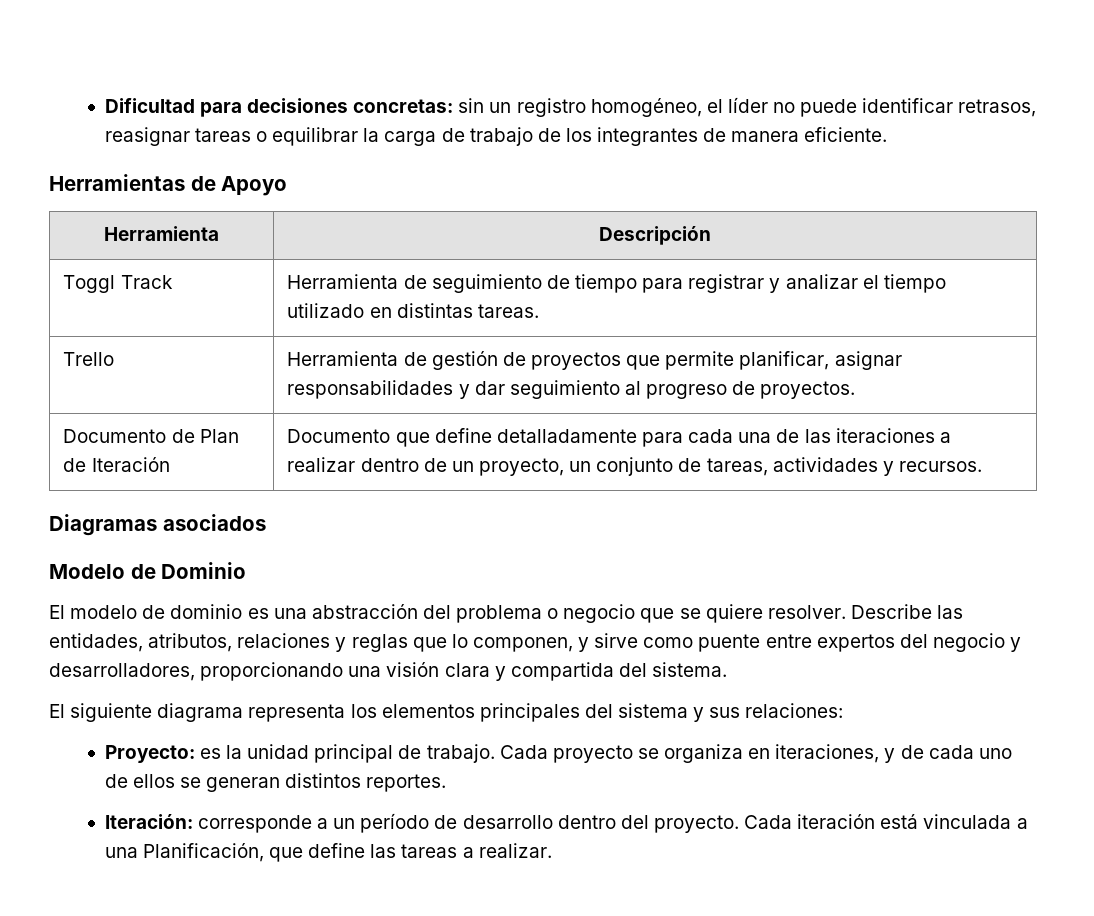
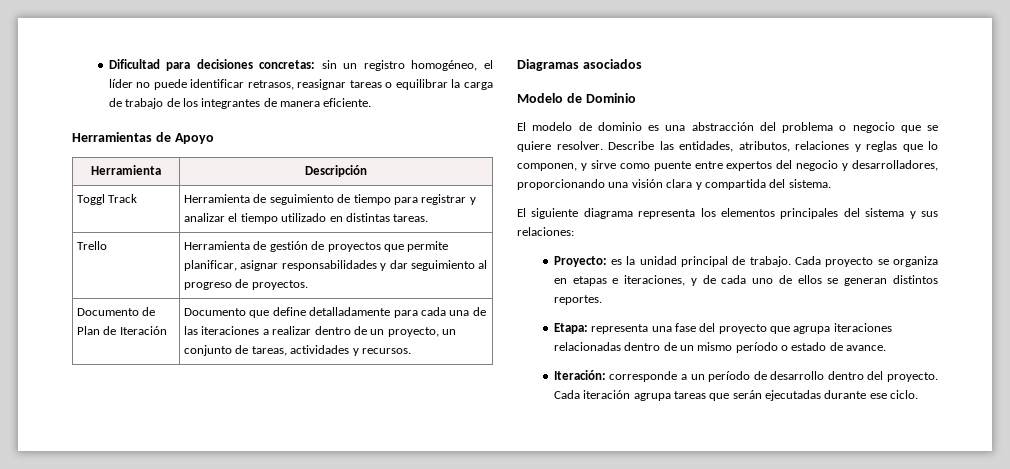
- Cada proyecto se organiza en iteraciones, y de cada uno de ellos se generan distintos reportes.
+ Cada proyecto se organiza en etapas e iteraciones, y de cada uno de ellos se generan distintos reportes.
+ Etapa: representa una fase del proyecto que agrupa iteraciones relacionadas dentro de un mismo período o estado de avance.
- Cada iteración está vinculada a una Planificación, que define las tareas a realizar.
+ Cada iteración agrupa tareas que serán ejecutadas durante ese ciclo.

